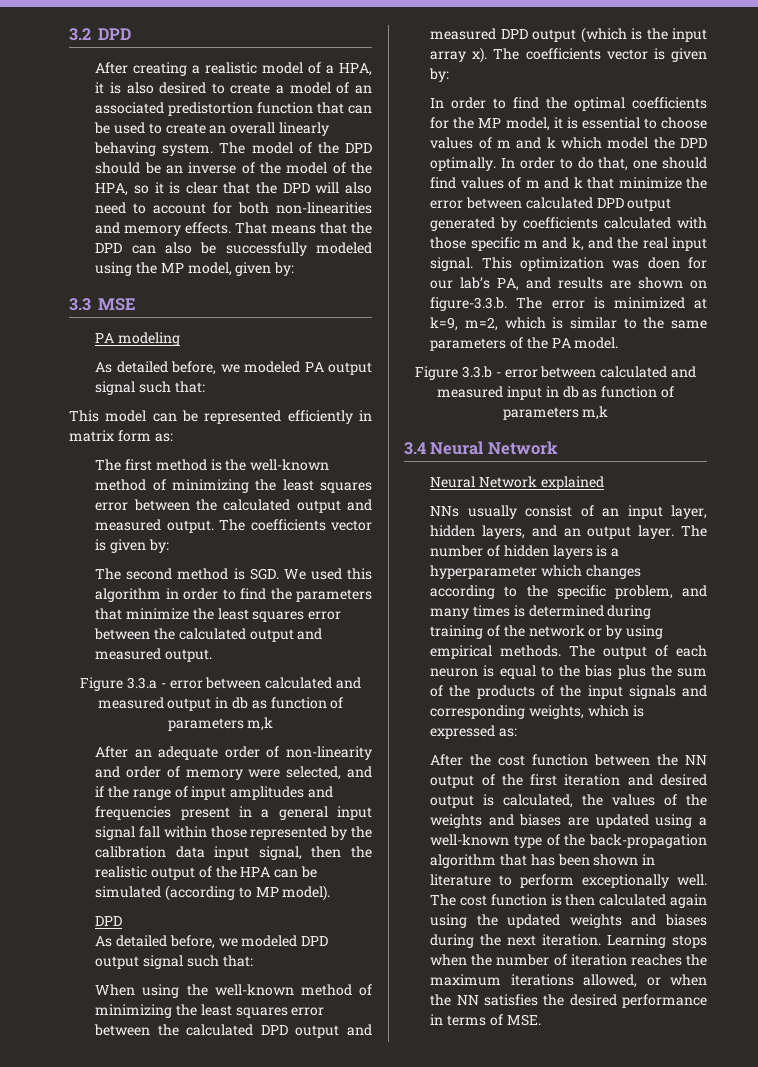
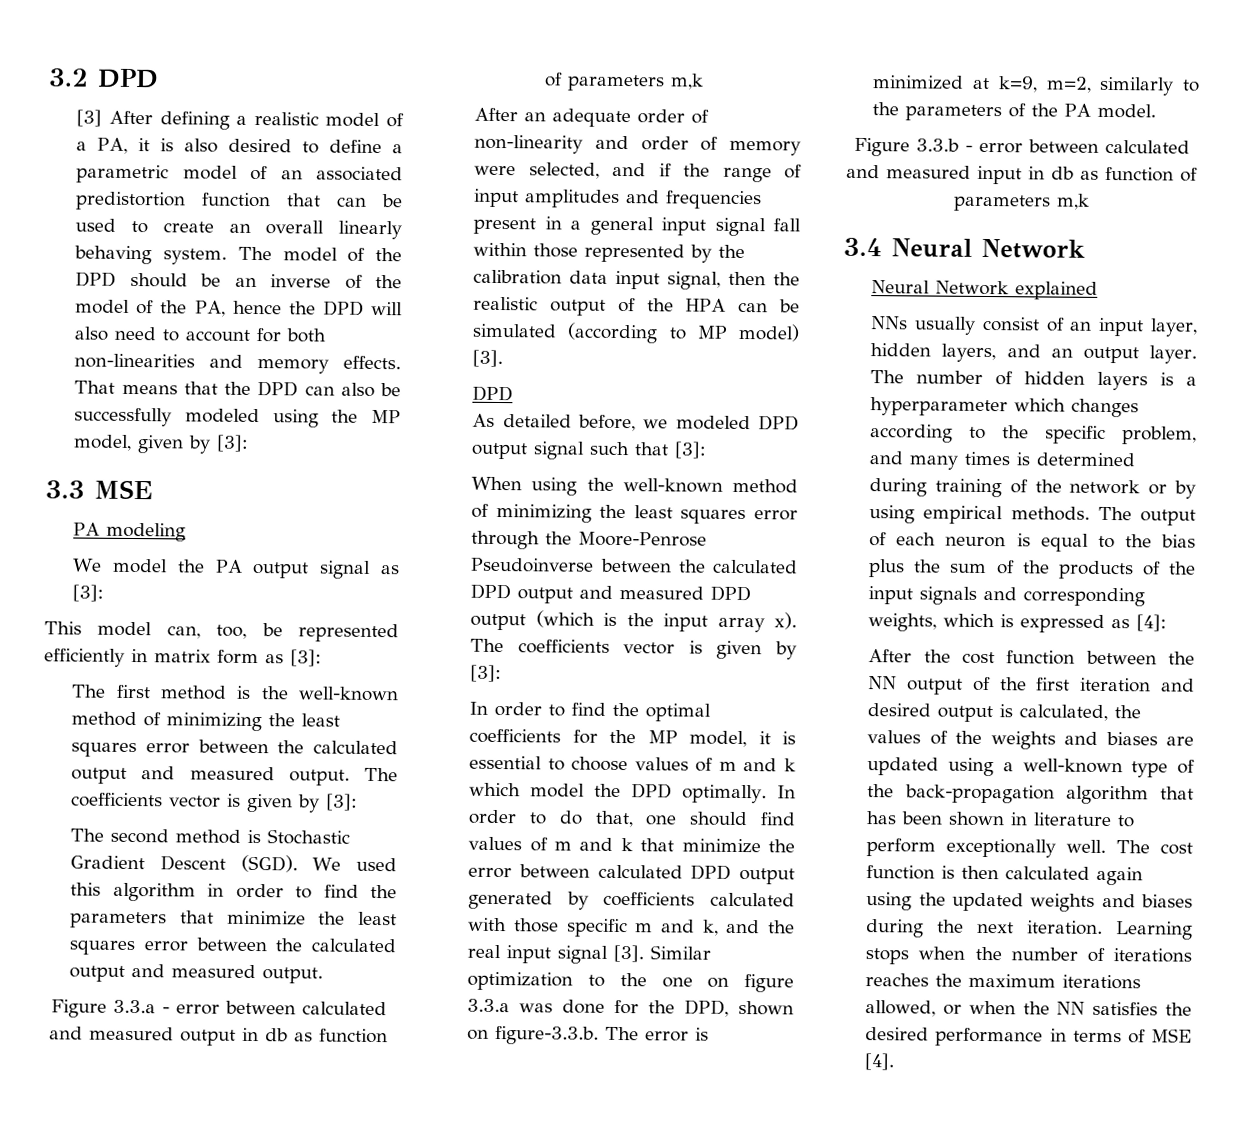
- After creating a realistic model of a HPA, it is also desired to create a model of an associated predistortion function that can be used to create an overall linearly behaving system.
+ [3] After defining a realistic model of a PA, it is also desired to define a parametric model of an associated predistortion function that can be used to create an overall linearly behaving system.
- The model of the DPD should be an inverse of the model of the HPA, so it is clear that the DPD will also need to account for both non-linearities and memory effects.
+ The model of the DPD should be an inverse of the model of the PA, hence the DPD will also need to account for both non-linearities and memory effects.
- That means that the DPD can also be successfully modeled using the MP model, given by:
+ That means that the DPD can also be successfully modeled using the MP model, given by [3]:
- As detailed before, we modeled PA output signal such that:
+ We model the PA output signal as [3]:
- This model can be represented efficiently in matrix form as:
+ This model can, too, be represented efficiently in matrix form as [3]:
- The first method is the well-known method of minimizing the least squares error between the calculated output and measured output. The coefficients vector is given by:
+ The first method is the well-known method of minimizing the least squares error between the calculated output and measured output. The coefficients vector is given by [3]:
- The second method is SGD. We used this algorithm in order to find the parameters that minimize the least squares error between the calculated output and measured output.
+ The second method is Stochastic Gradient Descent (SGD). We used this algorithm in order to find the parameters that minimize the least squares error between the calculated output and measured output.
- After an adequate order of non-linearity and order of memory were selected, and if the range of input amplitudes and frequencies present in a general input signal fall within those represented by the calibration data input signal, then the realistic output of the HPA can be simulated (according to MP model).
+ After an adequate order of non-linearity and order of memory were selected, and if the range of input amplitudes and frequencies present in a general input signal fall within those represented by the calibration data input signal, then the realistic output of the HPA can be simulated (according to MP model) [3].
- As detailed before, we modeled DPD output signal such that:
+ As detailed before, we modeled DPD output signal such that [3]:
- When using the well-known method of minimizing the least squares error between the calculated DPD output and measured DPD output (which is the input array x). The coefficients vector is given by:
+ When using the well-known method of minimizing the least squares error through the Moore-Penrose Pseudoinverse between the calculated DPD output and measured DPD output (which is the input array x). The coefficients vector is given by [3]:
- In order to do that, one should find values of m and k that minimize the error between calculated DPD output generated by coefficients calculated with those specific m and k, and the real input signal. This optimization was doen for our lab’s PA, and results are shown on figure-3.3.b. The error is minimized at k=9, m=2, which is similar to the same parameters of the PA model.
+ In order to do that, one should find values of m and k that minimize the error between calculated DPD output generated by coefficients calculated with those specific m and k, and the real input signal [3]. Similar optimization to the one on figure 3.3.a was done for the DPD, shown on figure-3.3.b. The error is minimized at k=9, m=2, similarly to the parameters of the PA model.
- The output of each neuron is equal to the bias plus the sum of the products of the input signals and corresponding weights, which is expressed as:
+ The output of each neuron is equal to the bias plus the sum of the products of the input signals and corresponding weights, which is expressed as [4]:
- Learning stops when the number of iteration reaches the maximum iterations allowed, or when the NN satisfies the desired performance in terms of MSE.
+ Learning stops when the number of iterations reaches the maximum iterations allowed, or when the NN satisfies the desired performance in terms of MSE [4].

